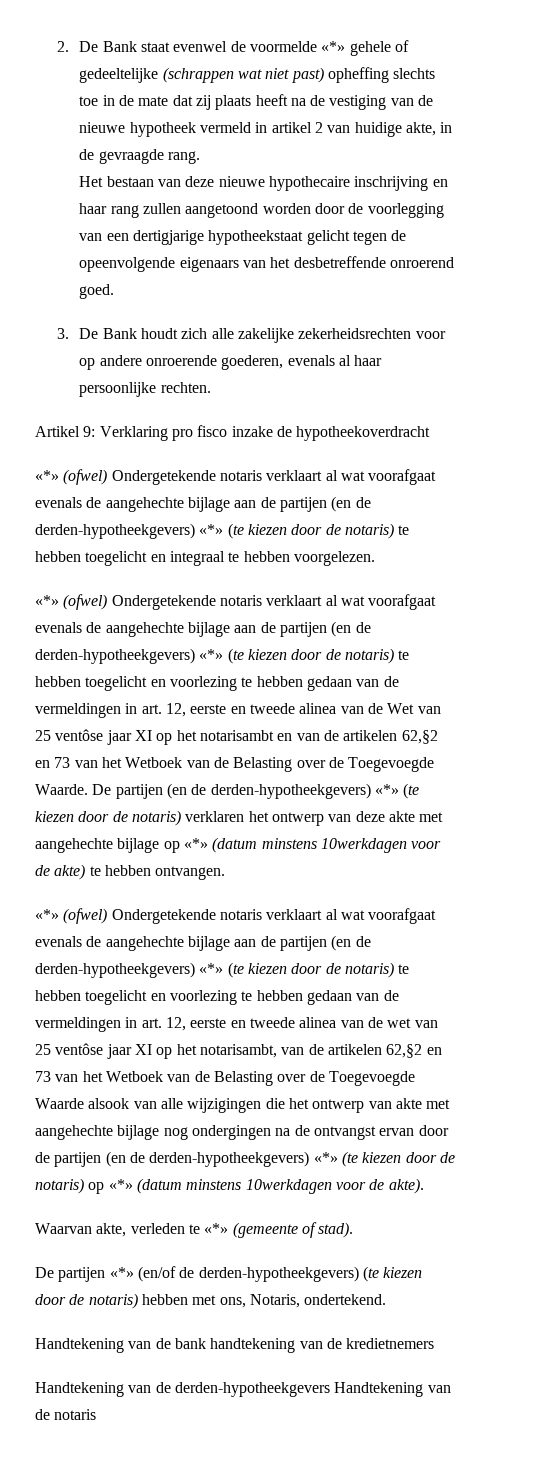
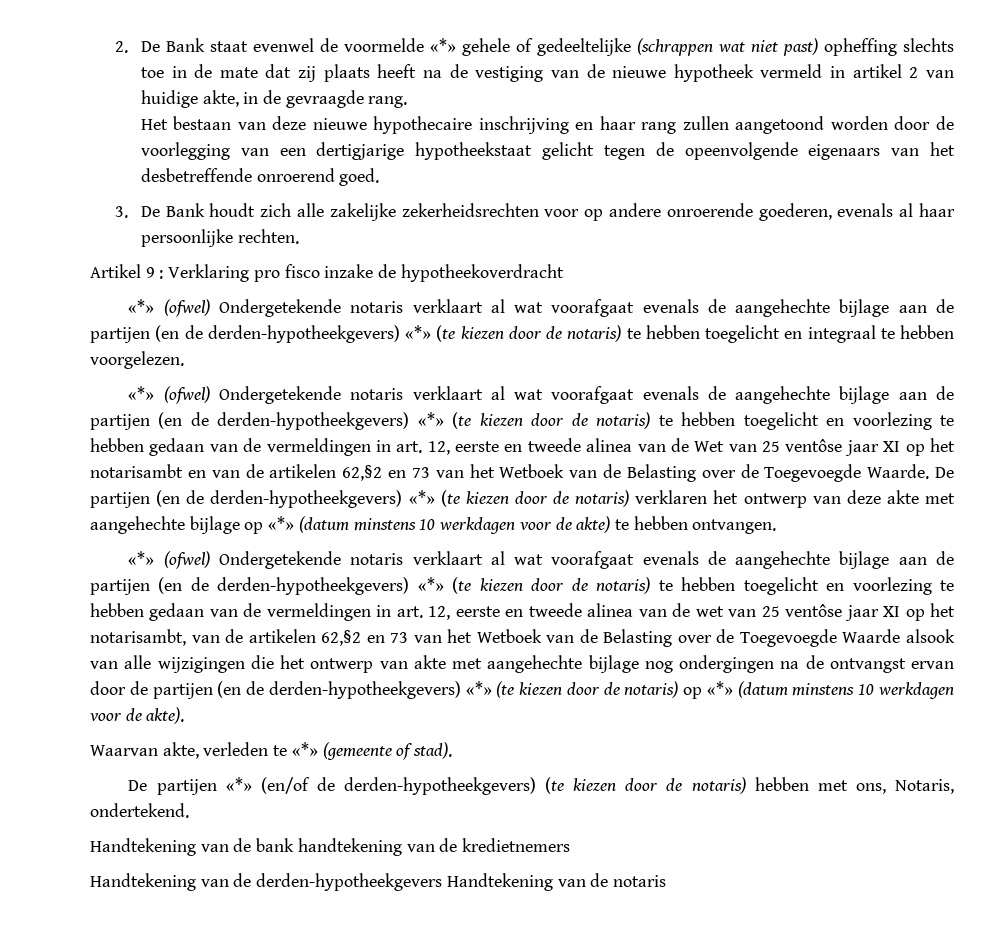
- Artikel 9: Verklaring pro fisco inzake de hypotheekoverdracht
+ Artikel 9 : Verklaring pro fisco inzake de hypotheekoverdracht
- De partijen (en de derden-hypotheekgevers) «*» (te kiezen door de notaris) verklaren het ontwerp van deze akte met aangehechte bijlage op «*» (datum minstens 10werkdagen voor de akte) te hebben ontvangen.
+ De partijen (en de derden-hypotheekgevers) «*» (te kiezen door de notaris) verklaren het ontwerp van deze akte met aangehechte bijlage op «*» (datum minstens 10 werkdagen voor de akte) te hebben ontvangen.
- «*» (ofwel) Ondergetekende notaris verklaart al wat voorafgaat evenals de aangehechte bijlage aan de partijen (en de derden-hypotheekgevers) «*» (te kiezen door de notaris) te hebben toegelicht en voorlezing te hebben gedaan van de vermeldingen in art. 12, eerste en tweede alinea van de wet van 25 ventôse jaar XI op het notarisambt, van de artikelen 62,§2 en 73 van het Wetboek van de Belasting over de Toegevoegde Waarde alsook van alle wijzigingen die het ontwerp van akte met aangehechte bijlage nog ondergingen na de ontvangst ervan door de partijen (en de derden-hypotheekgevers) «*» (te kiezen door de notaris) op «*» (datum minstens 10werkdagen voor de akte).
+ «*» (ofwel) Ondergetekende notaris verklaart al wat voorafgaat evenals de aangehechte bijlage aan de partijen (en de derden-hypotheekgevers) «*» (te kiezen door de notaris) te hebben toegelicht en voorlezing te hebben gedaan van de vermeldingen in art. 12, eerste en tweede alinea van de wet van 25 ventôse jaar XI op het notarisambt, van de artikelen 62,§2 en 73 van het Wetboek van de Belasting over de Toegevoegde Waarde alsook van alle wijzigingen die het ontwerp van akte met aangehechte bijlage nog ondergingen na de ontvangst ervan door de partijen (en de derden-hypotheekgevers) «*» (te kiezen door de notaris) op «*» (datum minstens 10 werkdagen voor de akte).

